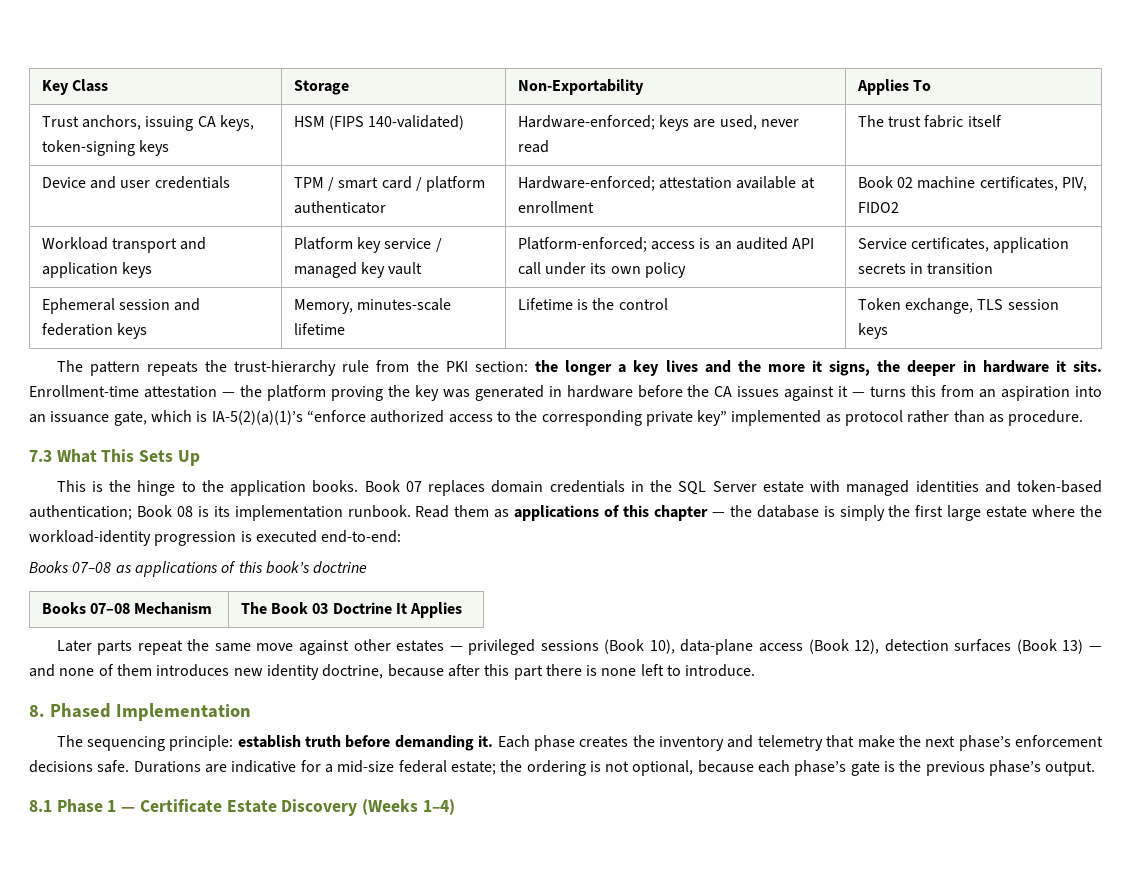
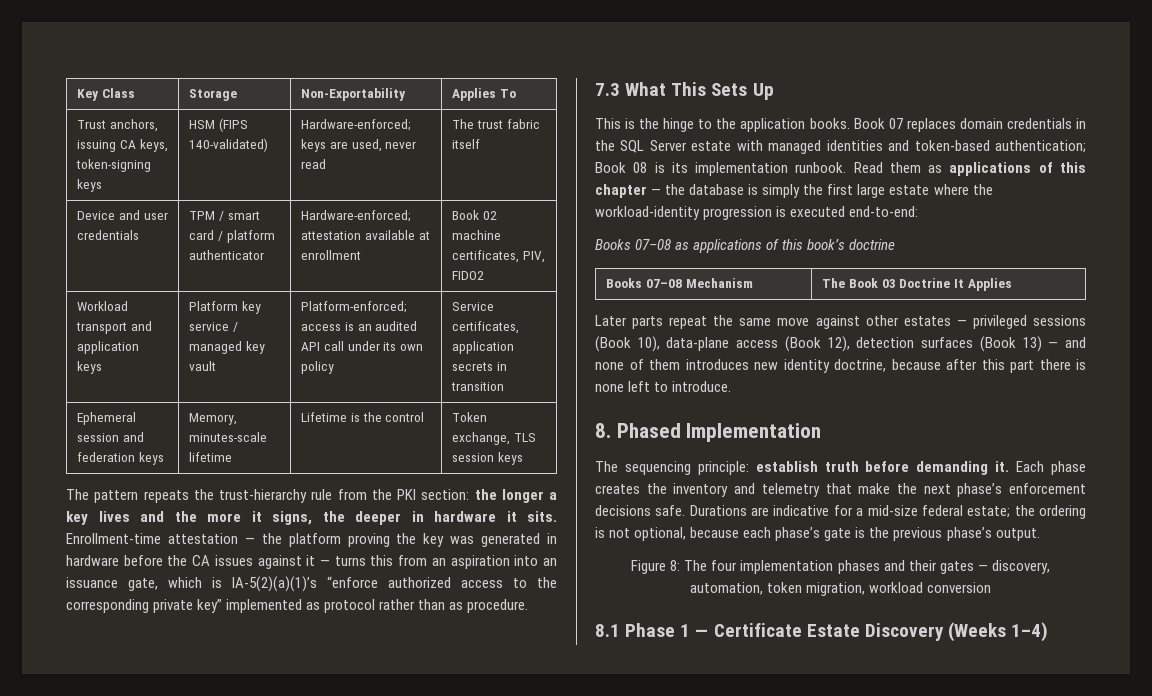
+ Figure 8: The four implementation phases and their gates — discovery, automation, token migration, workload conversion

